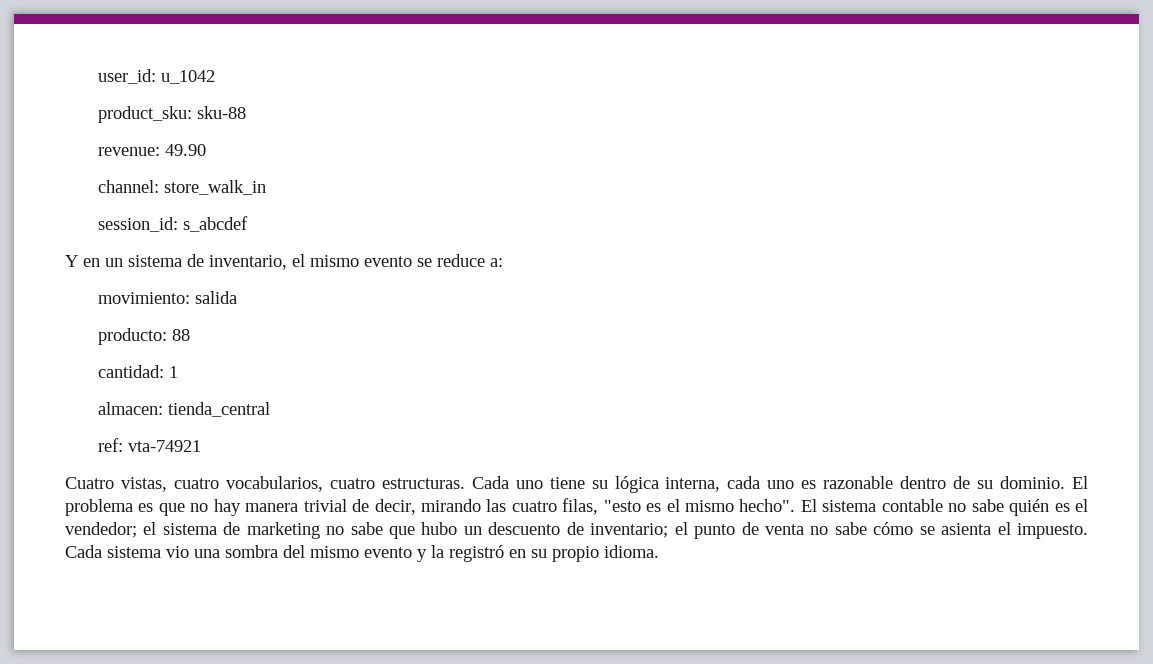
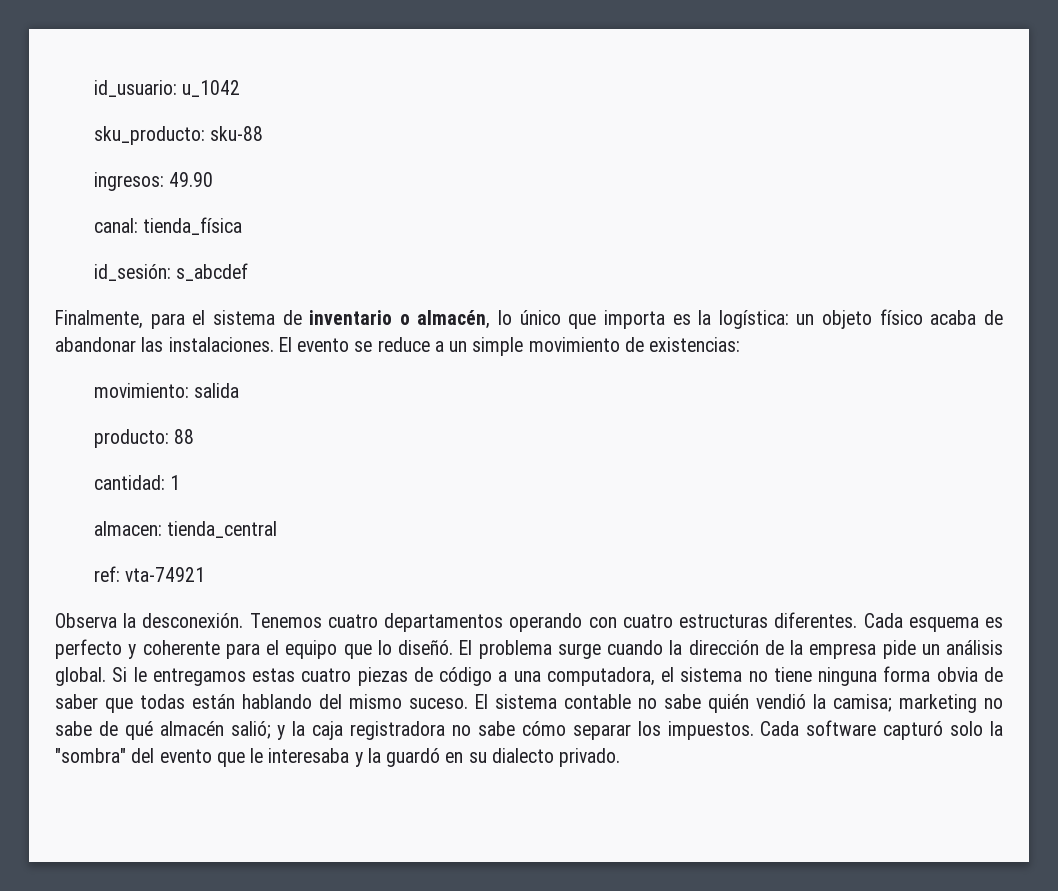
- user_id: u_1042
+ id_usuario: u_1042
- product_sku: sku-88
+ sku_producto: sku-88
- revenue: 49.90
+ ingresos: 49.90
- channel: store_walk_in
- session_id: s_abcdef
- Y en un sistema de inventario, el mismo evento se reduce a:
+ canal: tienda_física
+ id_sesión: s_abcdef
+ Finalmente, para el sistema de inventario o almacén, lo único que importa es la logística: un objeto físico acaba de abandonar las instalaciones. El evento se reduce a un simple movimiento de existencias:
- Cuatro vistas, cuatro vocabularios, cuatro estructuras. Cada uno tiene su lógica interna, cada uno es razonable dentro de su dominio. El problema es que no hay manera trivial de decir, mirando las cuatro filas, "esto es el mismo hecho".
+ Observa la desconexión. Tenemos cuatro departamentos operando con cuatro estructuras diferentes. Cada esquema es perfecto y coherente para el equipo que lo diseñó. El problema surge cuando la dirección de la empresa pide un análisis global. Si le entregamos estas cuatro piezas de código a una computadora, el sistema no tiene ninguna forma obvia de saber que todas están hablando del mismo suceso.
- El sistema contable no sabe quién es el vendedor; el sistema de marketing no sabe que hubo un descuento de inventario; el punto de venta no sabe cómo se asienta el impuesto. Cada sistema vio una sombra del mismo evento y la registró en su propio idioma.
+ El sistema contable no sabe quién vendió la camisa; marketing no sabe de qué almacén salió; y la caja registradora no sabe cómo separar los impuestos. Cada software capturó solo la "sombra" del evento que le interesaba y la guardó en su dialecto privado.

